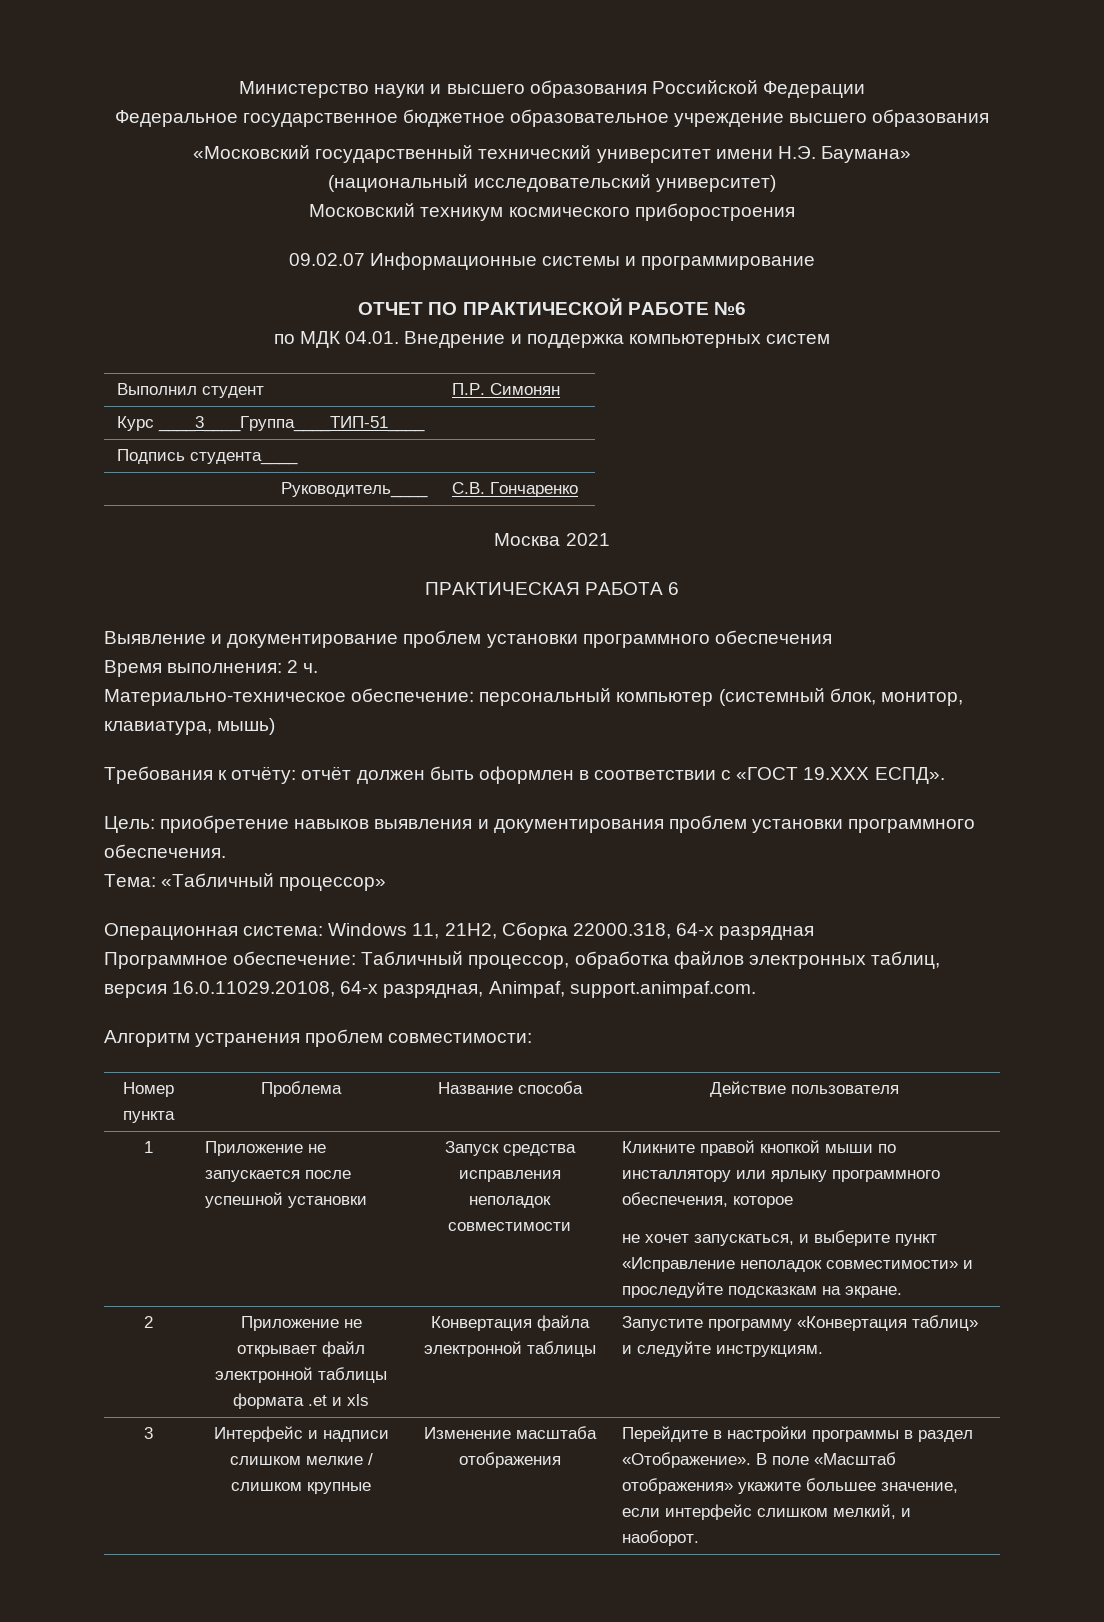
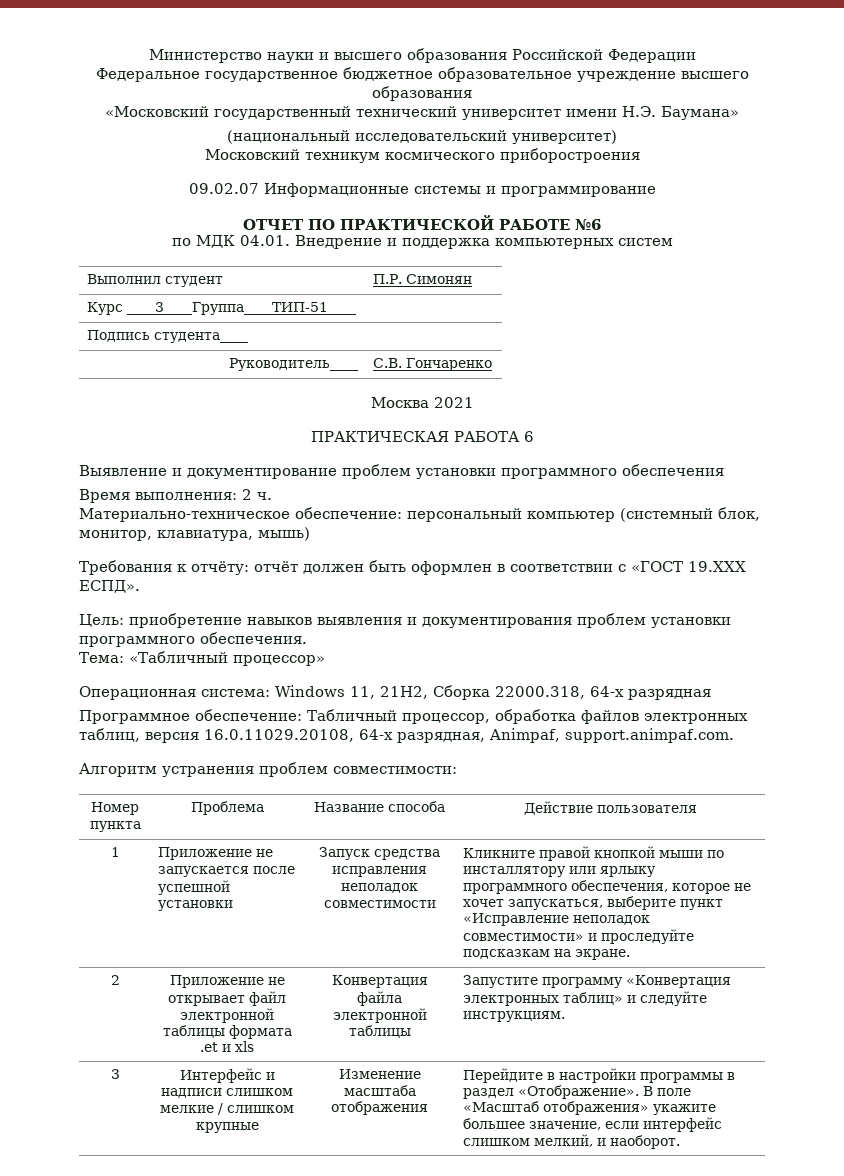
- 1 | Приложение не запускается после успешной установки | Запуск средства исправления неполадок совместимости | Кликните правой кнопкой мыши по инсталлятору или ярлыку программного обеспечения, которое
- не хочет запускаться, и выберите пункт «Исправление неполадок совместимости» и проследуйте подсказкам на экране.
+ 1 | Приложение не запускается после успешной установки | Запуск средства исправления неполадок совместимости | Кликните правой кнопкой мыши по инсталлятору или ярлыку программного обеспечения, которое не хочет запускаться, выберите пункт «Исправление неполадок совместимости» и проследуйте подсказкам на экране.
- 2 | Приложение не открывает файл электронной таблицы формата .et и xls | Конвертация файла электронной таблицы | Запустите программу «Конвертация таблиц» и следуйте инструкциям.
+ 2 | Приложение не открывает файл электронной таблицы формата .et и xls | Конвертация файла электронной таблицы | Запустите программу «Конвертация электронных таблиц» и следуйте инструкциям.

